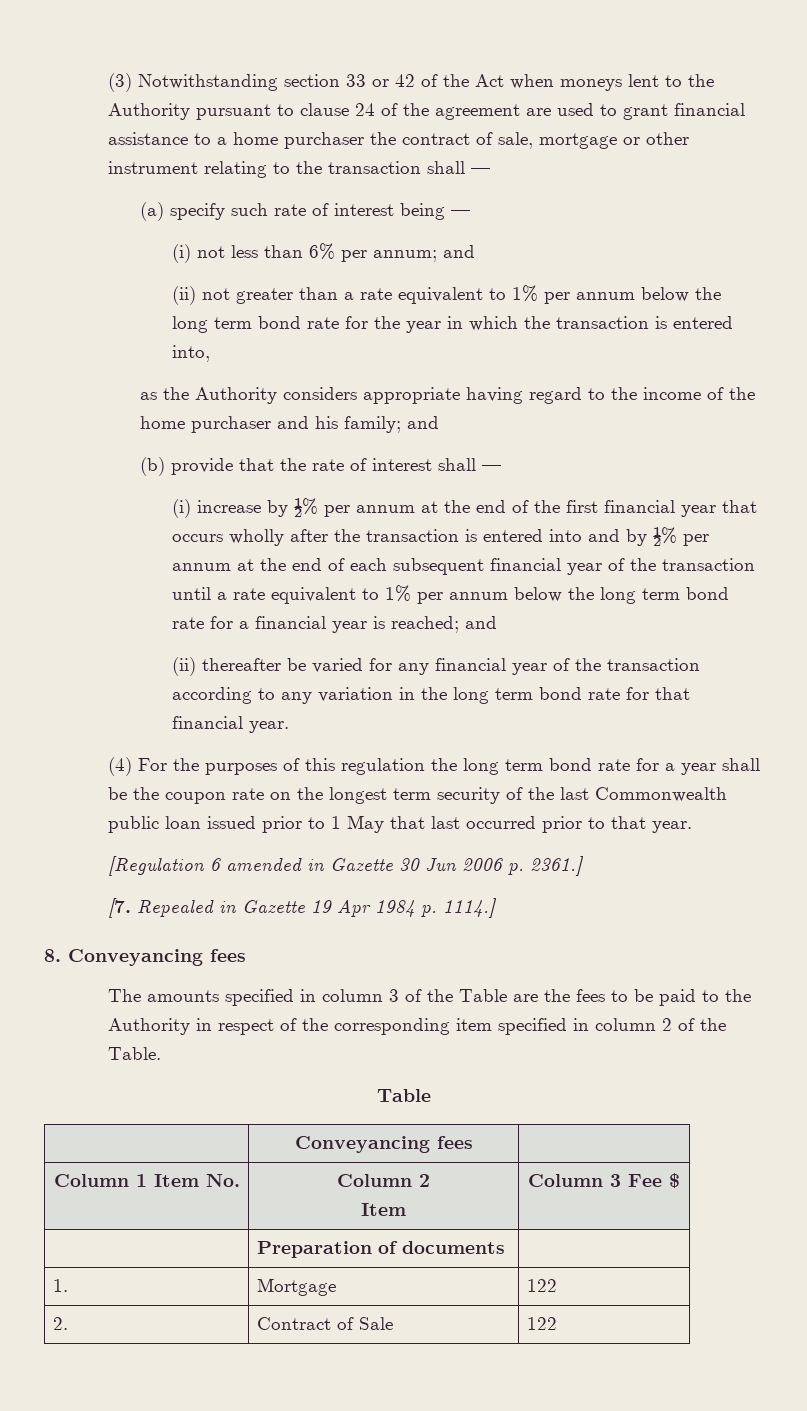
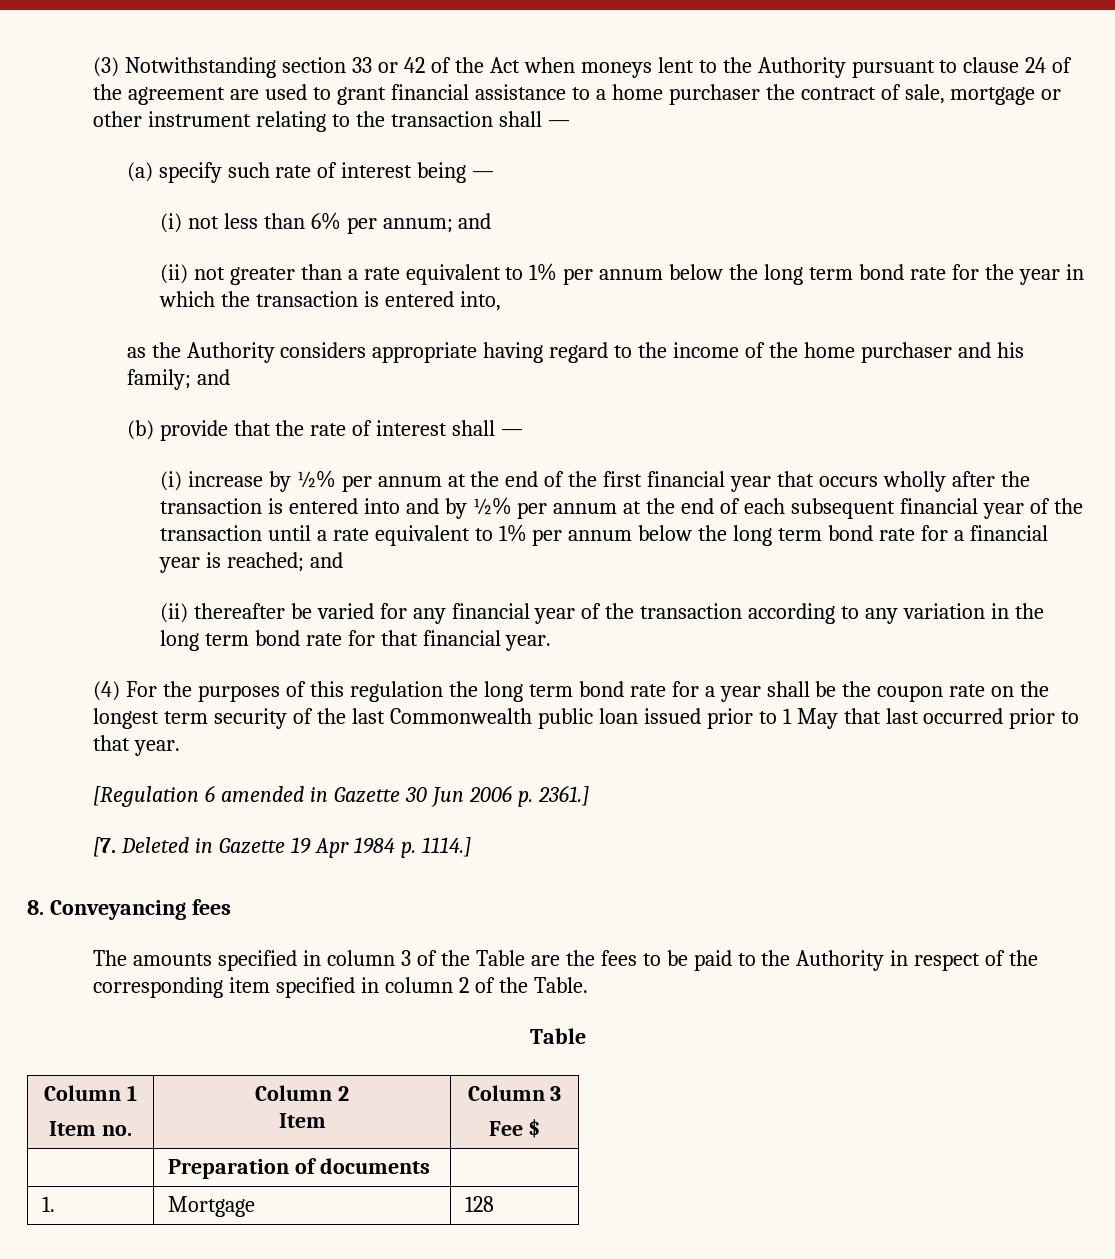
- [7. Repealed in Gazette 19 Apr 1984 p. 1114.]
+ [7. Deleted in Gazette 19 Apr 1984 p. 1114.]
- | Conveyancing fees |
- Column 1 Item No. | Column 2
- Item | Column 3 Fee $
+ Column 1
+ Item no. | Column 2
+ Item | Column 3
+ Fee $
- 1. | Mortgage | 122
- 2. | Contract of Sale | 122
+ 1. | Mortgage | 128

